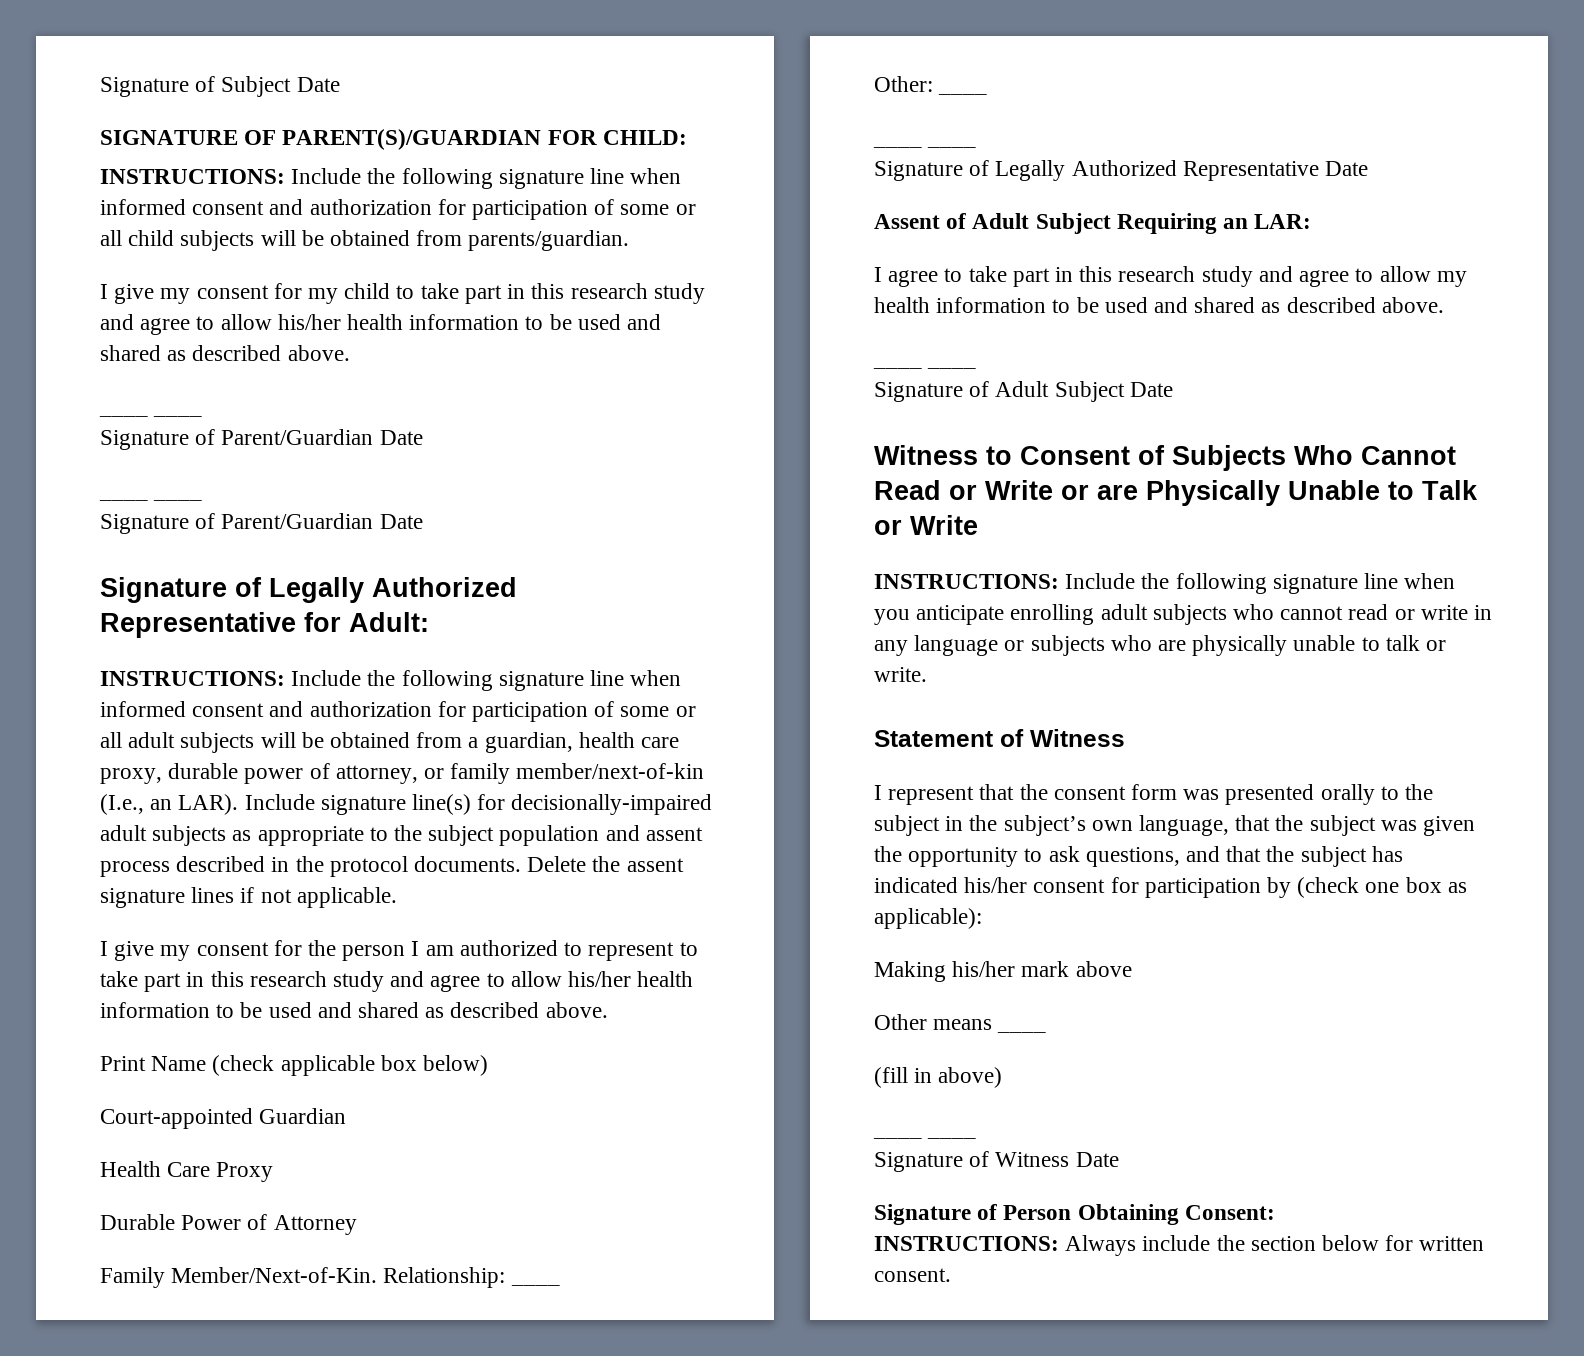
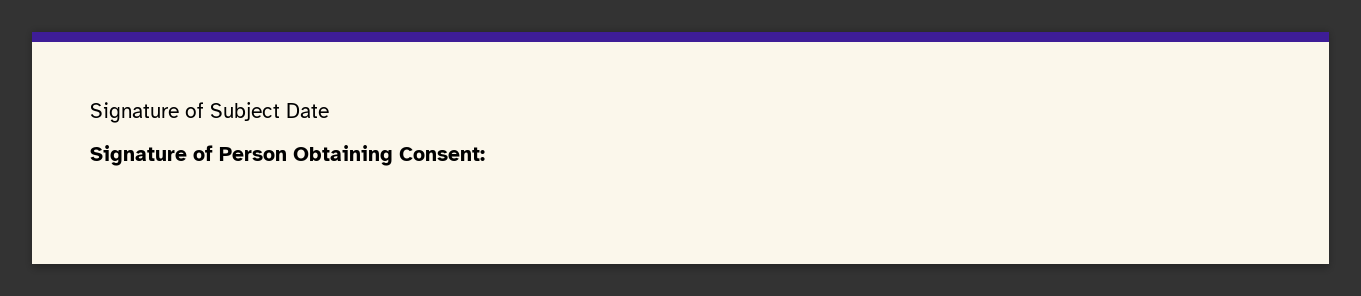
- SIGNATURE OF PARENT(S)/GUARDIAN FOR CHILD:
- INSTRUCTIONS: Include the following signature line when informed consent and authorization for participation of some or all child subjects will be obtained from parents/guardian.
- I give my consent for my child to take part in this research study and agree to allow his/her health information to be used and shared as described above.
- ____ ____
- Signature of Parent/Guardian Date
- ____ ____
- Signature of Parent/Guardian Date
- Signature of Legally Authorized Representative for Adult:
- INSTRUCTIONS: Include the following signature line when informed consent and authorization for participation of some or all adult subjects will be obtained from a guardian, health care proxy, durable power of attorney, or family member/next-of-kin (I.e., an LAR). Include signature line(s) for decisionally-impaired adult subjects as appropriate to the subject population and assent process described in the protocol documents. Delete the assent signature lines if not applicable.
- I give my consent for the person I am authorized to represent to take part in this research study and agree to allow his/her health information to be used and shared as described above.
- Print Name (check applicable box below)
- Court-appointed Guardian
- Health Care Proxy
- Durable Power of Attorney
- Family Member/Next-of-Kin. Relationship: ____
- Other: ____
- ____ ____
- Signature of Legally Authorized Representative Date
- Assent of Adult Subject Requiring an LAR:
- I agree to take part in this research study and agree to allow my health information to be used and shared as described above.
- ____ ____
- Signature of Adult Subject Date
- Witness to Consent of Subjects Who Cannot Read or Write or are Physically Unable to Talk or Write
- INSTRUCTIONS: Include the following signature line when you anticipate enrolling adult subjects who cannot read or write in any language or subjects who are physically unable to talk or write.
- Statement of Witness
- I represent that the consent form was presented orally to the subject in the subject’s own language, that the subject was given the opportunity to ask questions, and that the subject has indicated his/her consent for participation by (check one box as applicable):
- Making his/her mark above
- Other means ____
- (fill in above)
- ____ ____
- Signature of Witness Date
- INSTRUCTIONS: Always include the section below for written consent.

